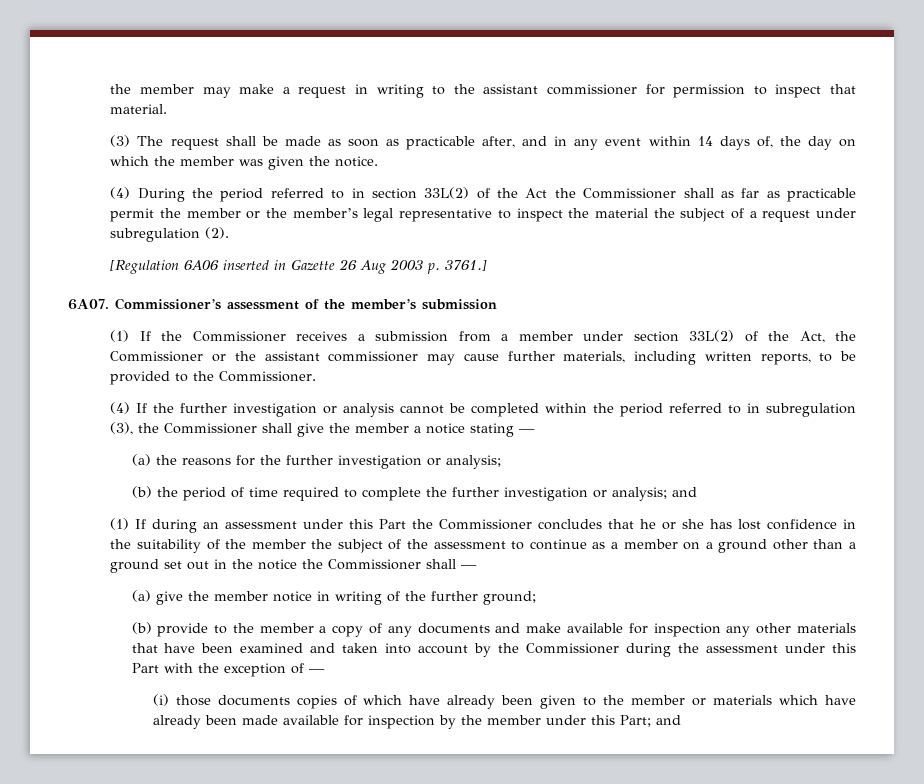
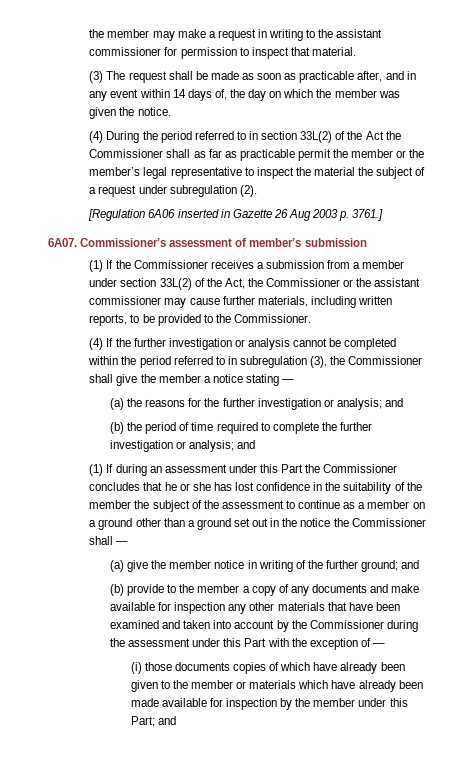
- Commissioner’s assessment of the member’s submission
+ Commissioner’s assessment of member’s submission
- (a) the reasons for the further investigation or analysis;
+ (a) the reasons for the further investigation or analysis; and
- (a) give the member notice in writing of the further ground;
+ (a) give the member notice in writing of the further ground; and

